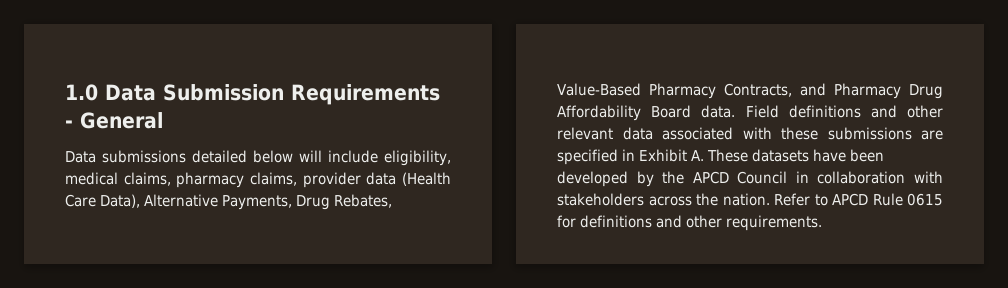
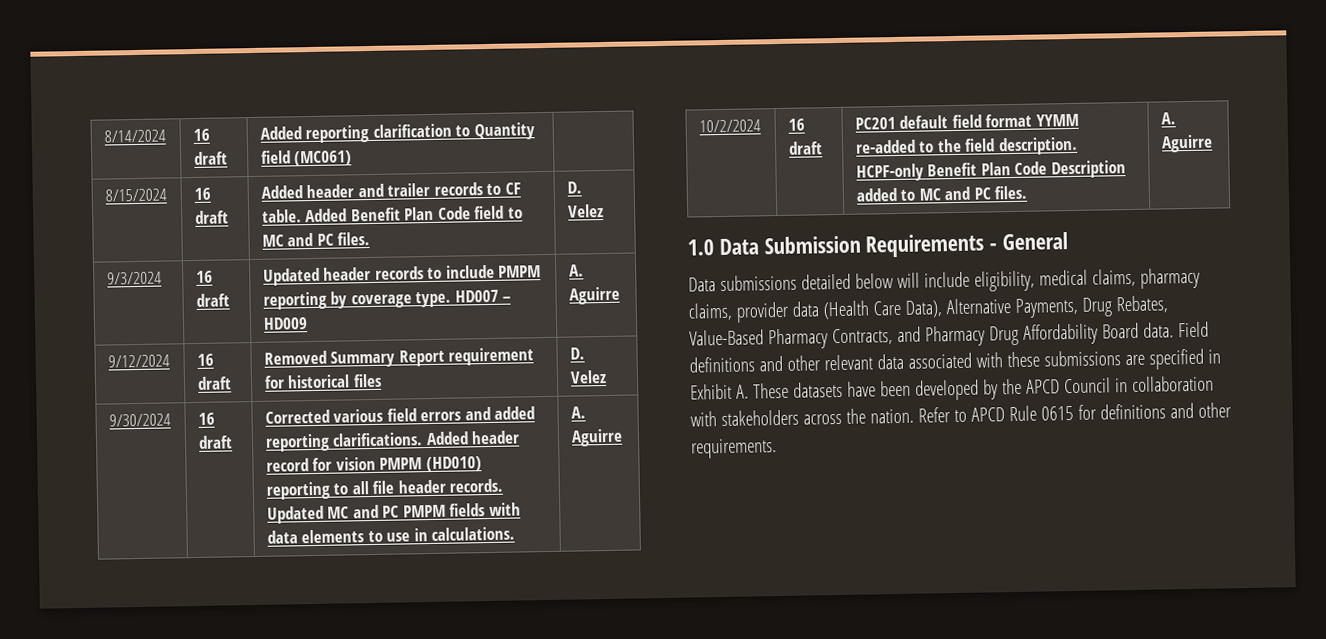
+ 8/14/2024 | 16 draft | Added reporting clarification to Quantity field (MC061) |
+ 8/15/2024 | 16 draft | Added header and trailer records to CF table. Added Benefit Plan Code field to MC and PC files. | D. Velez
+ 9/3/2024 | 16 draft | Updated header records to include PMPM reporting by coverage type. HD007 – HD009 | A. Aguirre
+ 9/12/2024 | 16 draft | Removed Summary Report requirement for historical files | D. Velez
+ 9/30/2024 | 16 draft | Corrected various field errors and added reporting clarifications. Added header record for vision PMPM (HD010) reporting to all file header records. Updated MC and PC PMPM fields with data elements to use in calculations. | A. Aguirre
+ 10/2/2024 | 16 draft | PC201 default field format YYMM re-added to the field description. HCPF-only Benefit Plan Code Description added to MC and PC files. | A. Aguirre

